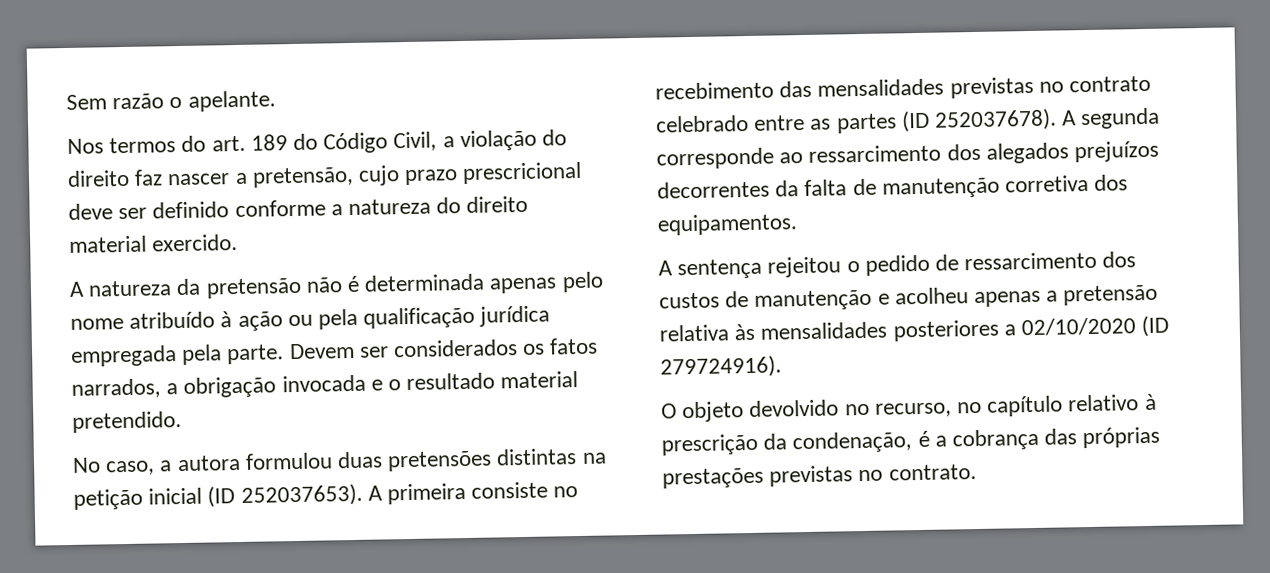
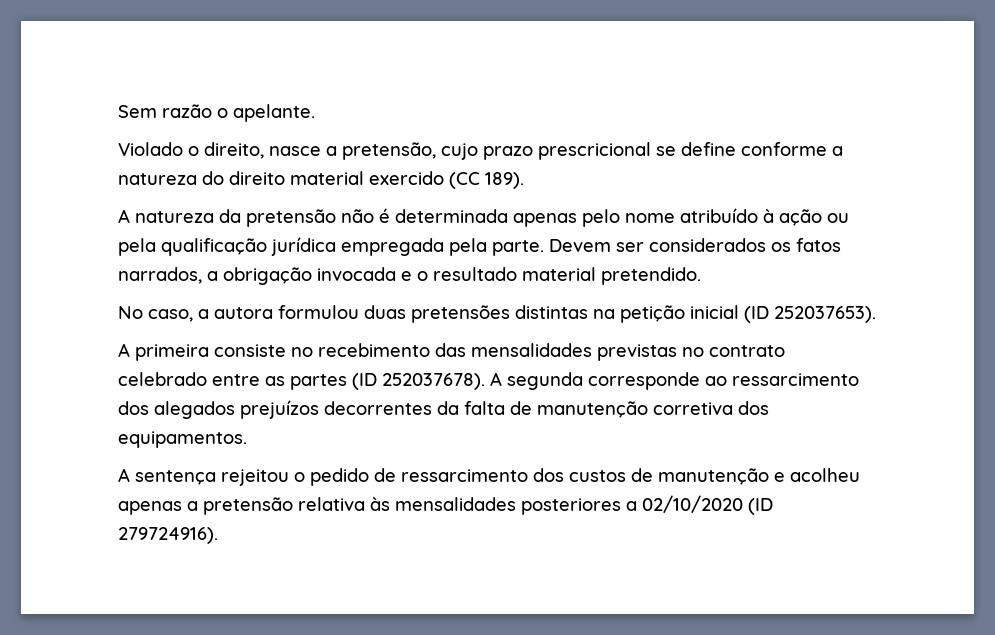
- Nos termos do art. 189 do Código Civil, a violação do direito faz nascer a pretensão, cujo prazo prescricional deve ser definido conforme a natureza do direito material exercido.
+ Violado o direito, nasce a pretensão, cujo prazo prescricional se define conforme a natureza do direito material exercido (CC 189).
- No caso, a autora formulou duas pretensões distintas na petição inicial (ID 252037653). A primeira consiste no recebimento das mensalidades previstas no contrato celebrado entre as partes (ID 252037678).
+ No caso, a autora formulou duas pretensões distintas na petição inicial (ID 252037653).
+ A primeira consiste no recebimento das mensalidades previstas no contrato celebrado entre as partes (ID 252037678).
- O objeto devolvido no recurso, no capítulo relativo à prescrição da condenação, é a cobrança das próprias prestações previstas no contrato.

